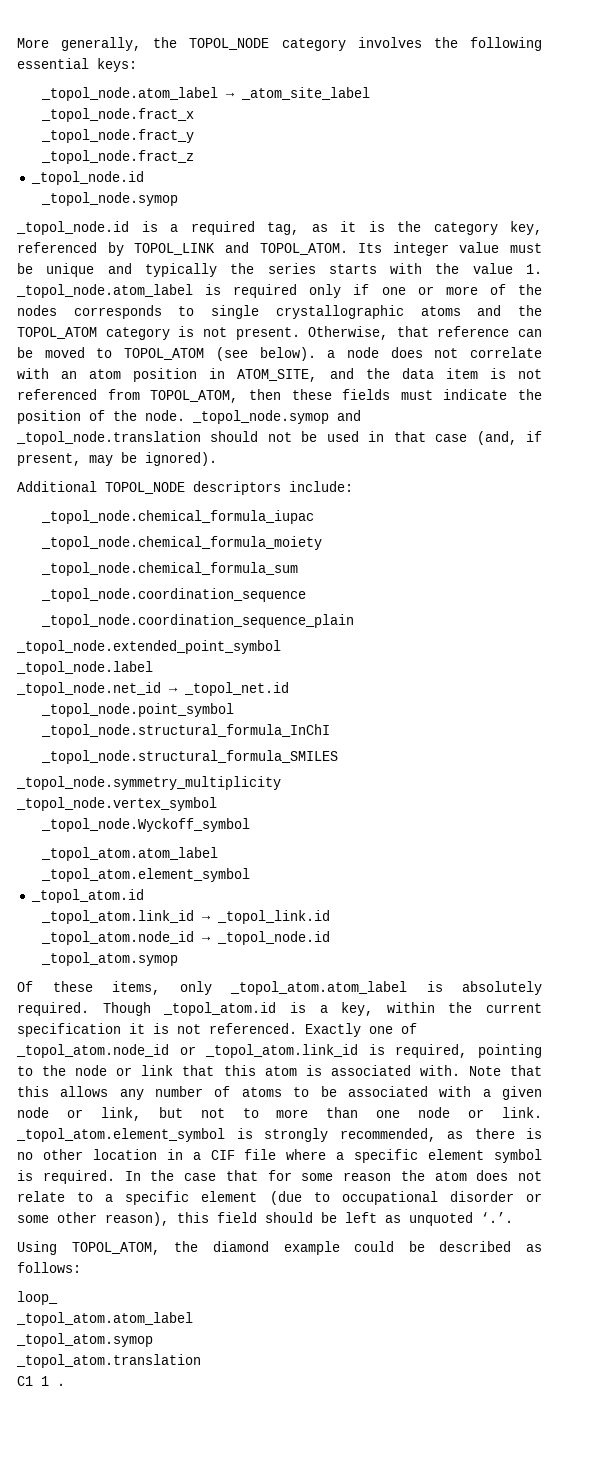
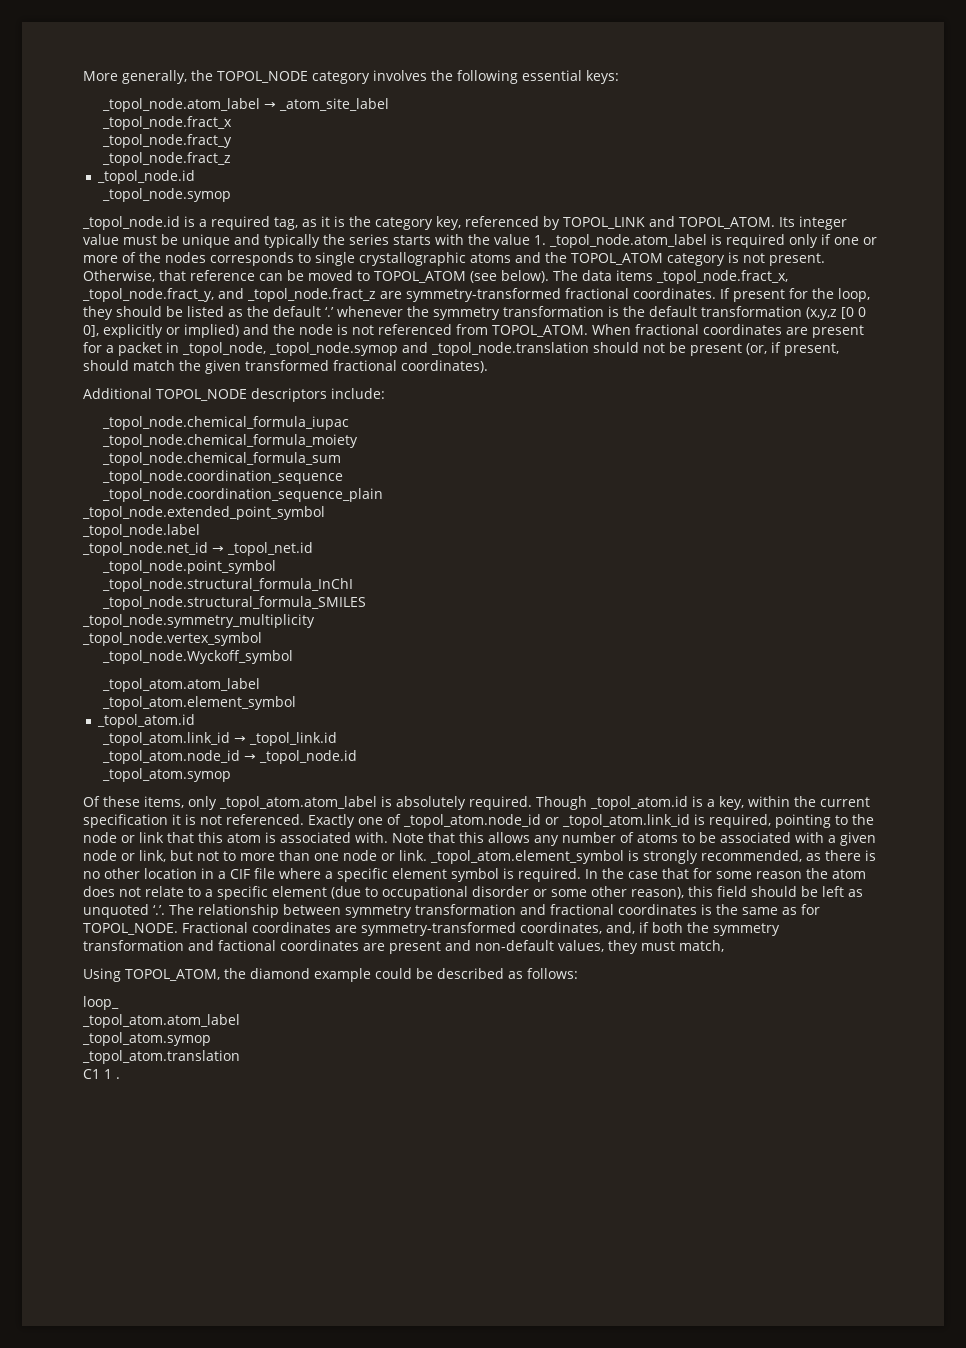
- Otherwise, that reference can be moved to TOPOL_ATOM (see below). a node does not correlate with an atom position in ATOM_SITE, and the data item is not referenced from TOPOL_ATOM, then these fields must indicate the position of the node. _topol_node.symop and _topol_node.translation should not be used in that case (and, if present, may be ignored).
+ Otherwise, that reference can be moved to TOPOL_ATOM (see below). The data items _topol_node.fract_x, _topol_node.fract_y, and _topol_node.fract_z are symmetry-transformed fractional coordinates. If present for the loop, they should be listed as the default ‘.’ whenever the symmetry transformation is the default transformation (x,y,z [0 0 0], explicitly or implied) and the node is not referenced from TOPOL_ATOM. When fractional coordinates are present for a packet in _topol_node, _topol_node.symop and _topol_node.translation should not be present (or, if present, should match the given transformed fractional coordinates).
- In the case that for some reason the atom does not relate to a specific element (due to occupational disorder or some other reason), this field should be left as unquoted ‘.’.
+ In the case that for some reason the atom does not relate to a specific element (due to occupational disorder or some other reason), this field should be left as unquoted ‘.’. The relationship between symmetry transformation and fractional coordinates is the same as for TOPOL_NODE. Fractional coordinates are symmetry-transformed coordinates, and, if both the symmetry transformation and factional coordinates are present and non-default values, they must match,

